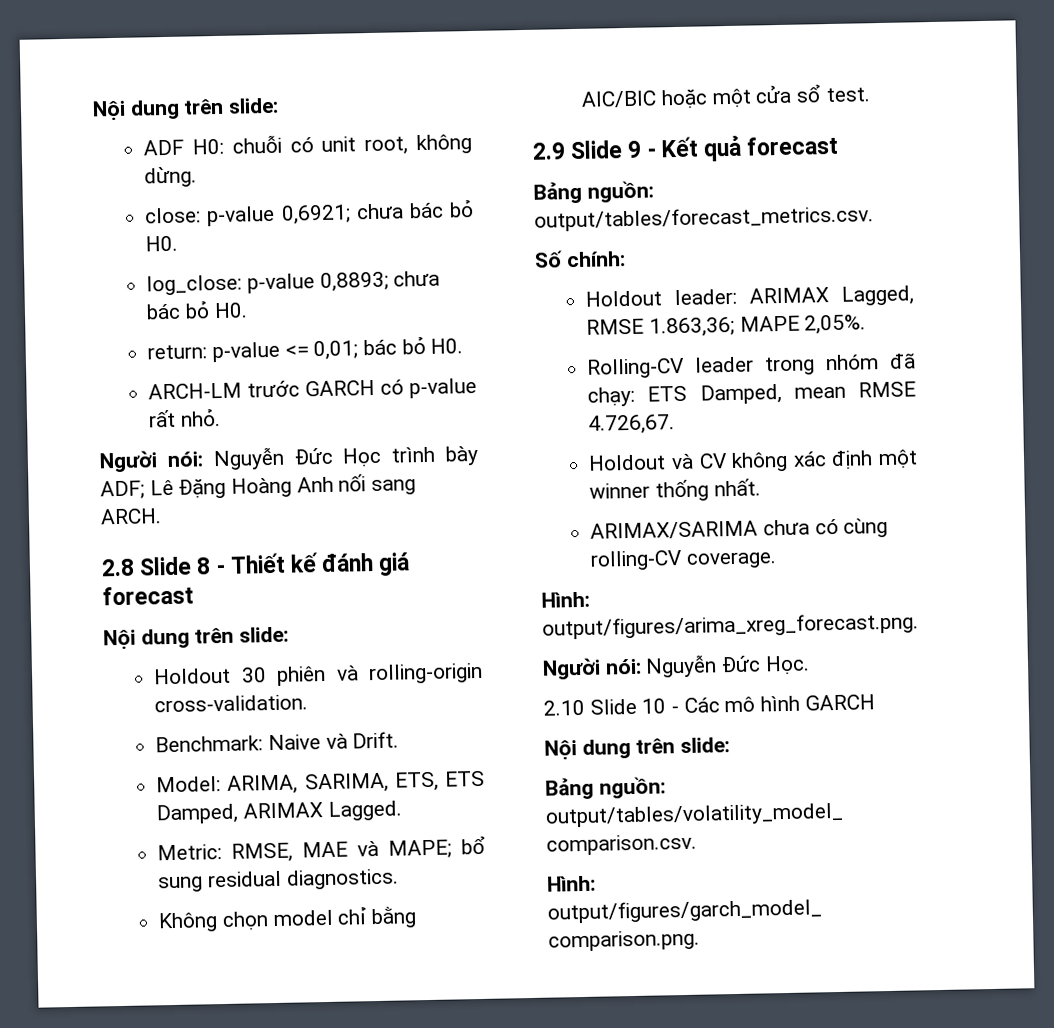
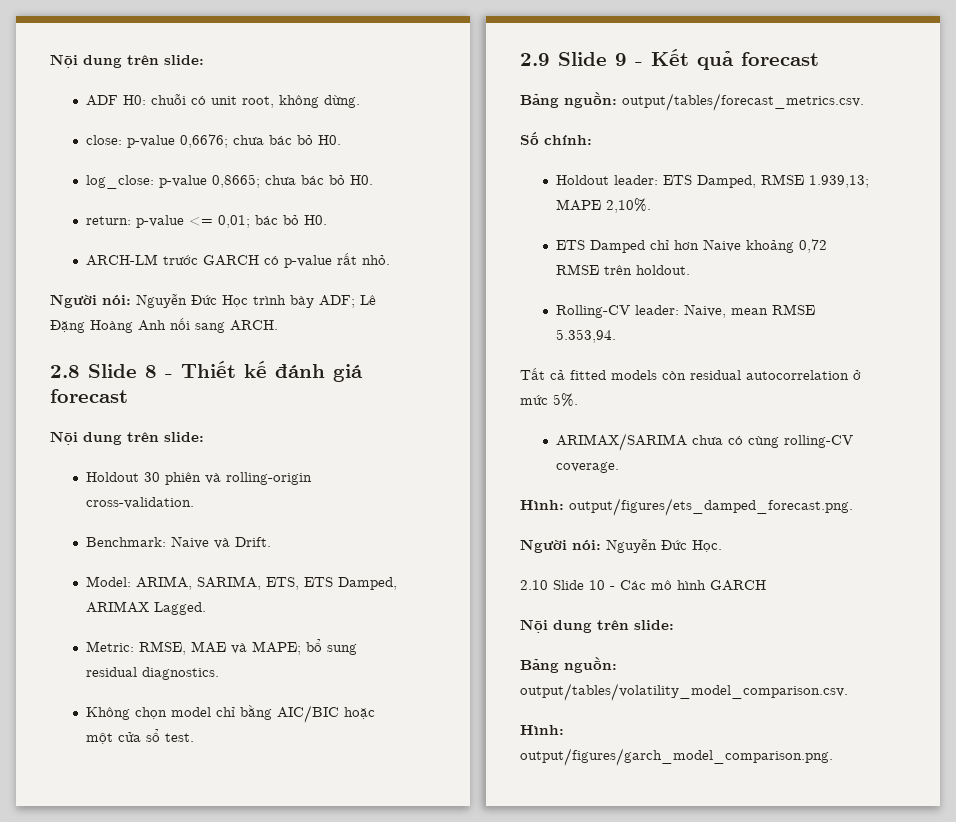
- close: p-value 0,6921; chưa bác bỏ H0.
+ close: p-value 0,6676; chưa bác bỏ H0.
- log_close: p-value 0,8893; chưa bác bỏ H0.
+ log_close: p-value 0,8665; chưa bác bỏ H0.
- Holdout leader: ARIMAX Lagged, RMSE 1.863,36; MAPE 2,05%.
- Rolling-CV leader trong nhóm đã chạy: ETS Damped, mean RMSE 4.726,67.
- Holdout và CV không xác định một winner thống nhất.
+ Holdout leader: ETS Damped, RMSE 1.939,13; MAPE 2,10%.
+ ETS Damped chỉ hơn Naive khoảng 0,72 RMSE trên holdout.
+ Rolling-CV leader: Naive, mean RMSE 5.353,94.
+ Tất cả fitted models còn residual autocorrelation ở mức 5%.
- Hình: output/figures/arima_xreg_forecast.png.
+ Hình: output/figures/ets_damped_forecast.png.

